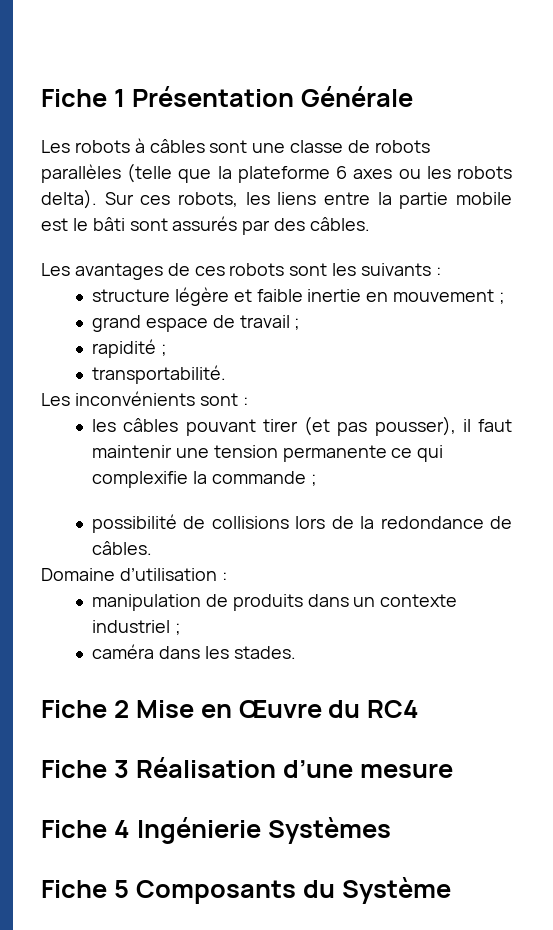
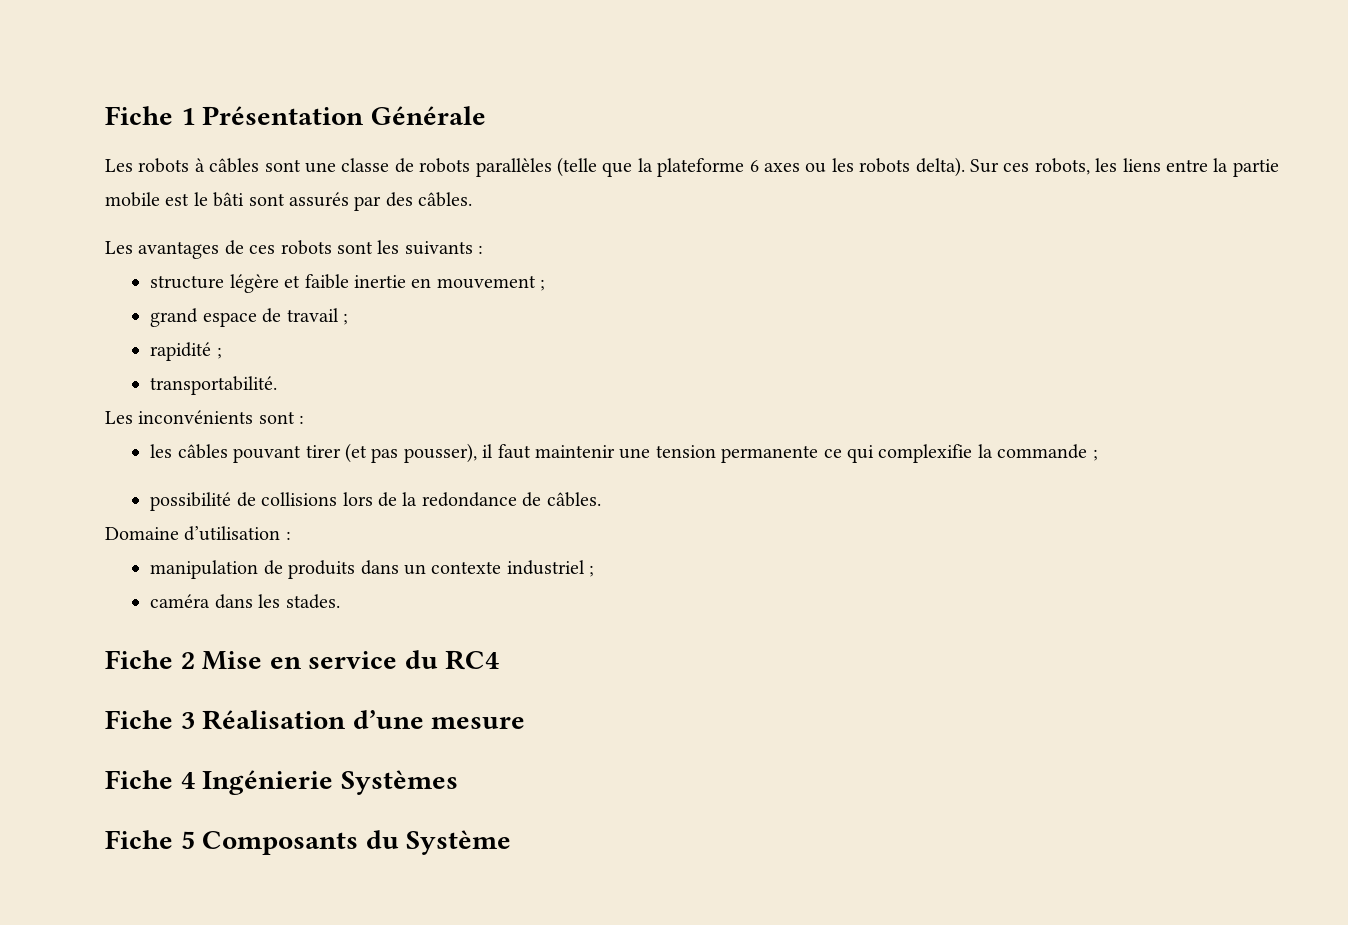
- Fiche 2 Mise en Œuvre du RC4
+ Fiche 2 Mise en service du RC4

